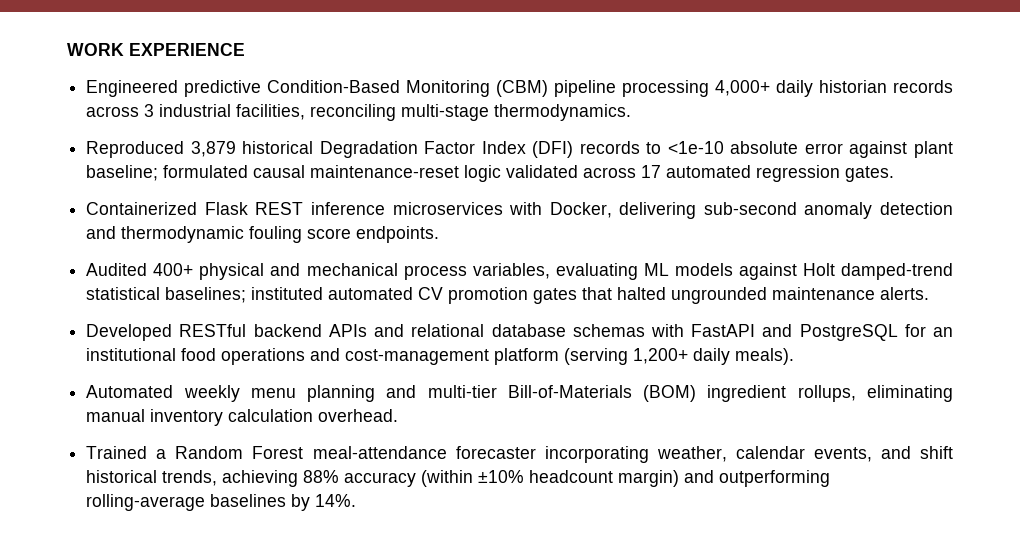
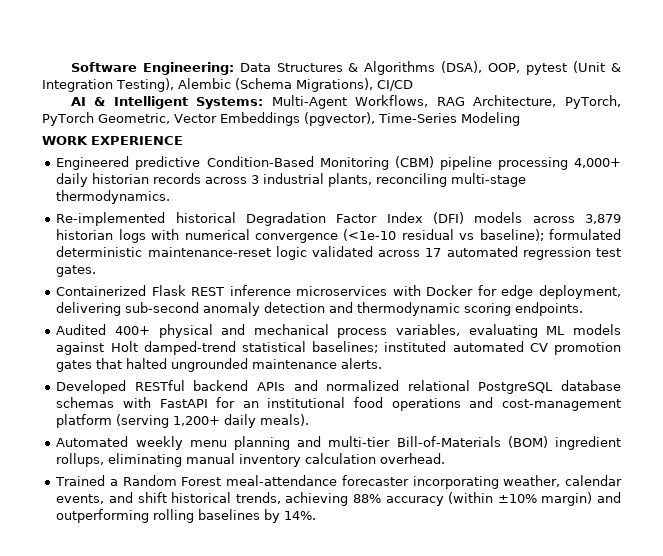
+ Software Engineering: Data Structures & Algorithms (DSA), OOP, pytest (Unit & Integration Testing), Alembic (Schema Migrations), CI/CD
+ AI & Intelligent Systems: Multi-Agent Workflows, RAG Architecture, PyTorch, PyTorch Geometric, Vector Embeddings (pgvector), Time-Series Modeling
- Engineered predictive Condition-Based Monitoring (CBM) pipeline processing 4,000+ daily historian records across 3 industrial facilities, reconciling multi-stage thermodynamics.
+ Engineered predictive Condition-Based Monitoring (CBM) pipeline processing 4,000+ daily historian records across 3 industrial plants, reconciling multi-stage thermodynamics.
- Reproduced 3,879 historical Degradation Factor Index (DFI) records to <1e-10 absolute error against plant baseline; formulated causal maintenance-reset logic validated across 17 automated regression gates.
+ Re-implemented historical Degradation Factor Index (DFI) models across 3,879 historian logs with numerical convergence (<1e-10 residual vs baseline); formulated deterministic maintenance-reset logic validated across 17 automated regression test gates.
- Containerized Flask REST inference microservices with Docker, delivering sub-second anomaly detection and thermodynamic fouling score endpoints.
+ Containerized Flask REST inference microservices with Docker for edge deployment, delivering sub-second anomaly detection and thermodynamic scoring endpoints.
- Developed RESTful backend APIs and relational database schemas with FastAPI and PostgreSQL for an institutional food operations and cost-management platform (serving 1,200+ daily meals).
+ Developed RESTful backend APIs and normalized relational PostgreSQL database schemas with FastAPI for an institutional food operations and cost-management platform (serving 1,200+ daily meals).
- Trained a Random Forest meal-attendance forecaster incorporating weather, calendar events, and shift historical trends, achieving 88% accuracy (within ±10% headcount margin) and outperforming rolling-average baselines by 14%.
+ Trained a Random Forest meal-attendance forecaster incorporating weather, calendar events, and shift historical trends, achieving 88% accuracy (within ±10% margin) and outperforming rolling baselines by 14%.

